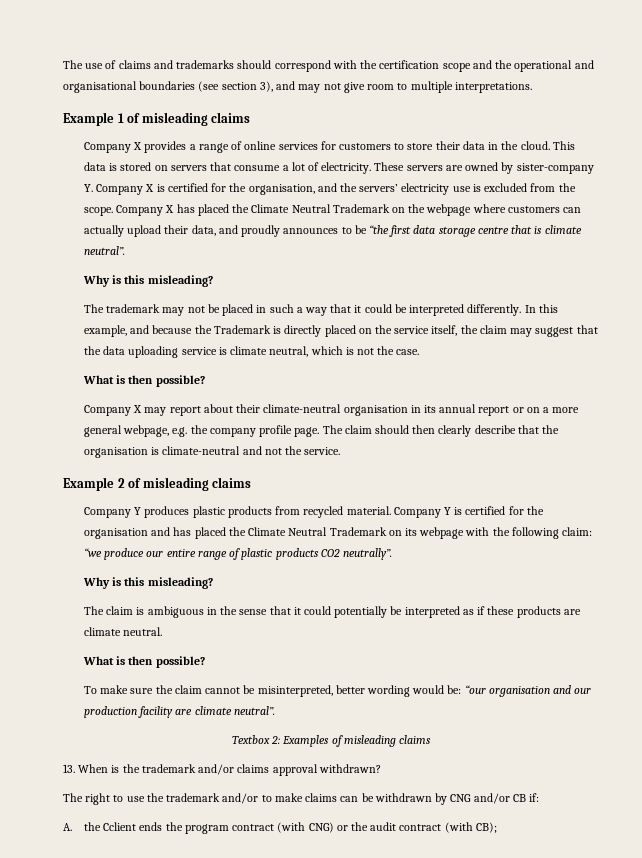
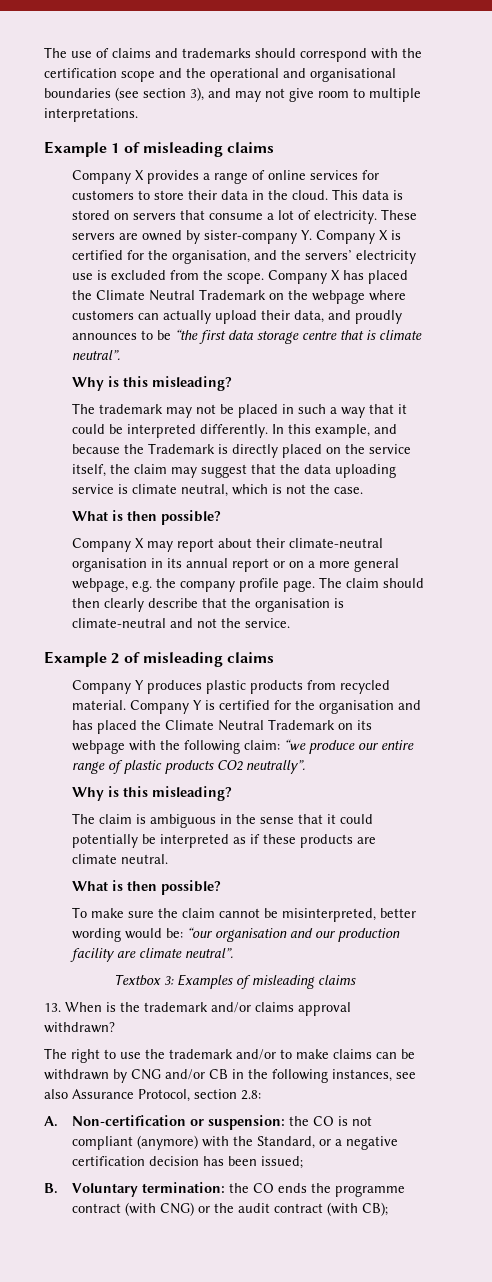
- Textbox 2: Examples of misleading claims
+ Textbox 3: Examples of misleading claims
- The right to use the trademark and/or to make claims can be withdrawn by CNG and/or CB if:
- A. the Cclient ends the program contract (with CNG) or the audit contract (with CB);
+ The right to use the trademark and/or to make claims can be withdrawn by CNG and/or CB in the following instances, see also Assurance Protocol, section 2.8:
+ A. Non-certification or suspension: the CO is not compliant (anymore) with the Standard, or a negative certification decision has been issued;
+ B. Voluntary termination: the CO ends the programme contract (with CNG) or the audit contract (with CB);

